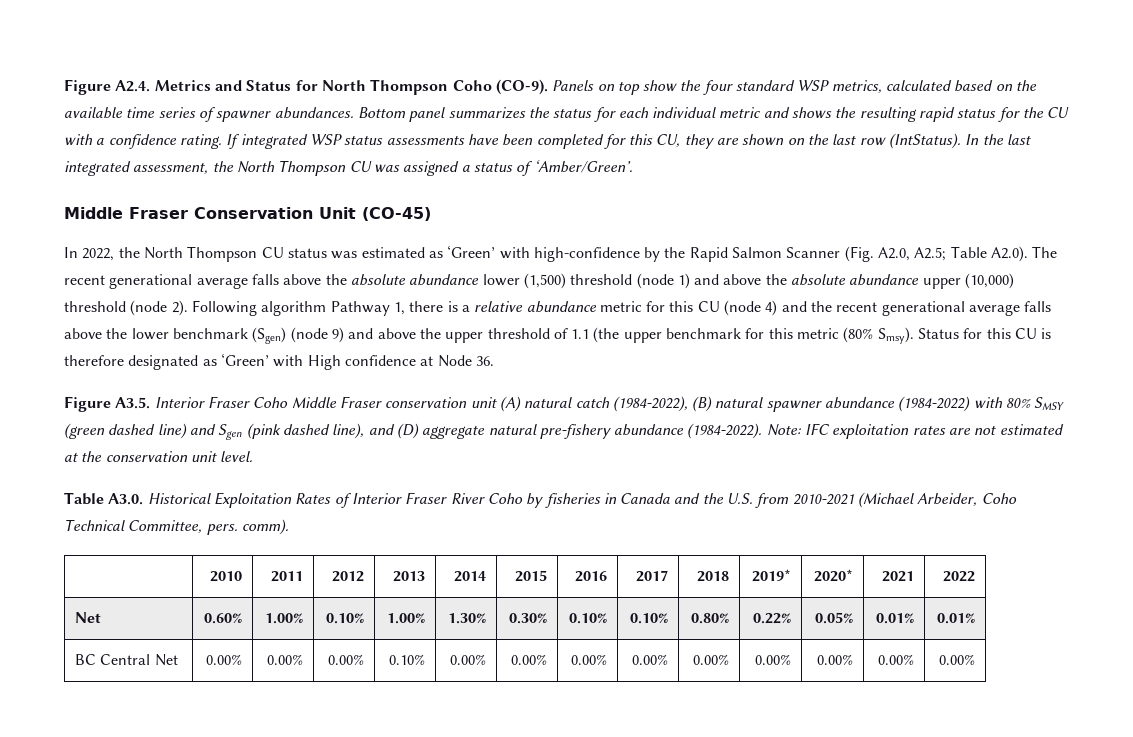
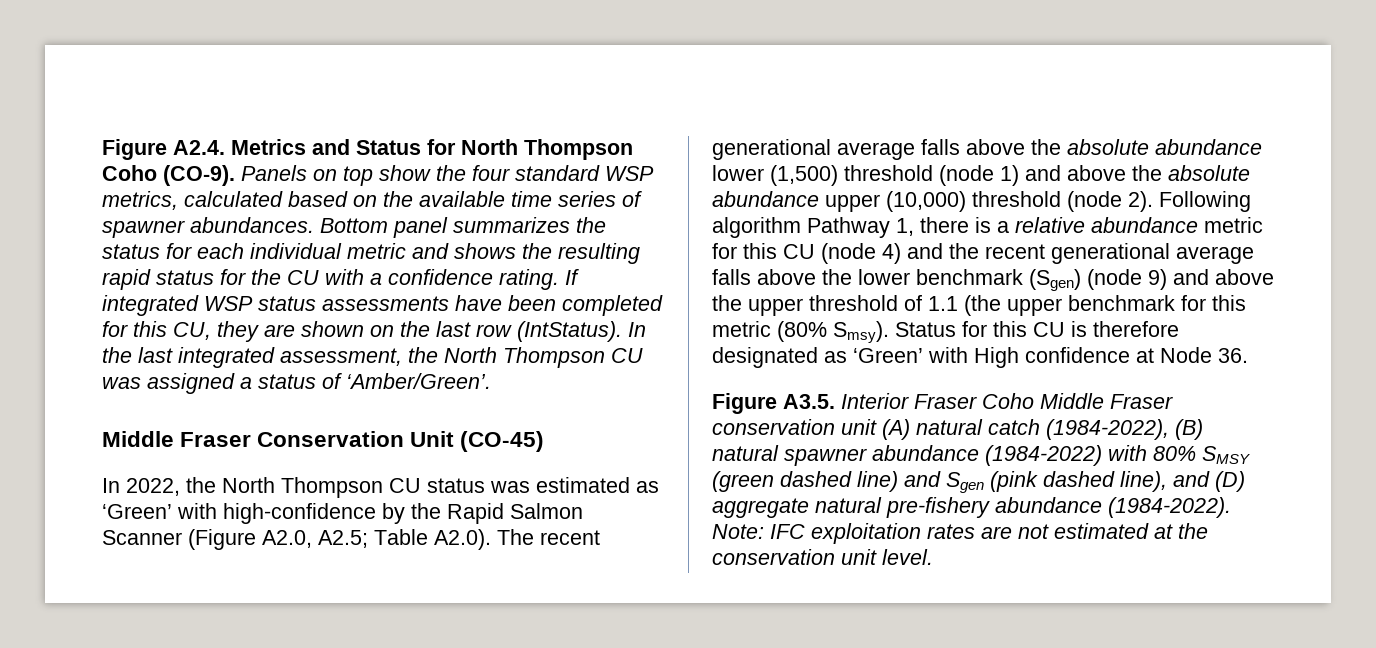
- In 2022, the North Thompson CU status was estimated as ‘Green’ with high-confidence by the Rapid Salmon Scanner (Fig. A2.0, A2.5; Table A2.0). The recent generational average falls above the absolute abundance lower (1,500) threshold (node 1) and above the absolute abundance upper (10,000) threshold (node 2).
+ In 2022, the North Thompson CU status was estimated as ‘Green’ with high-confidence by the Rapid Salmon Scanner (Figure A2.0, A2.5; Table A2.0). The recent generational average falls above the absolute abundance lower (1,500) threshold (node 1) and above the absolute abundance upper (10,000) threshold (node 2).
- Table A3.0. Historical Exploitation Rates of Interior Fraser River Coho by fisheries in Canada and the U.S. from 2010-2021 (Michael Arbeider, Coho Technical Committee, pers. comm).
- | 2010 | 2011 | 2012 | 2013 | 2014 | 2015 | 2016 | 2017 | 2018 | 2019* | 2020* | 2021 | 2022
- Net | 0.60% | 1.00% | 0.10% | 1.00% | 1.30% | 0.30% | 0.10% | 0.10% | 0.80% | 0.22% | 0.05% | 0.01% | 0.01%
- BC Central Net | 0.00% | 0.00% | 0.00% | 0.10% | 0.00% | 0.00% | 0.00% | 0.00% | 0.00% | 0.00% | 0.00% | 0.00% | 0.00%

